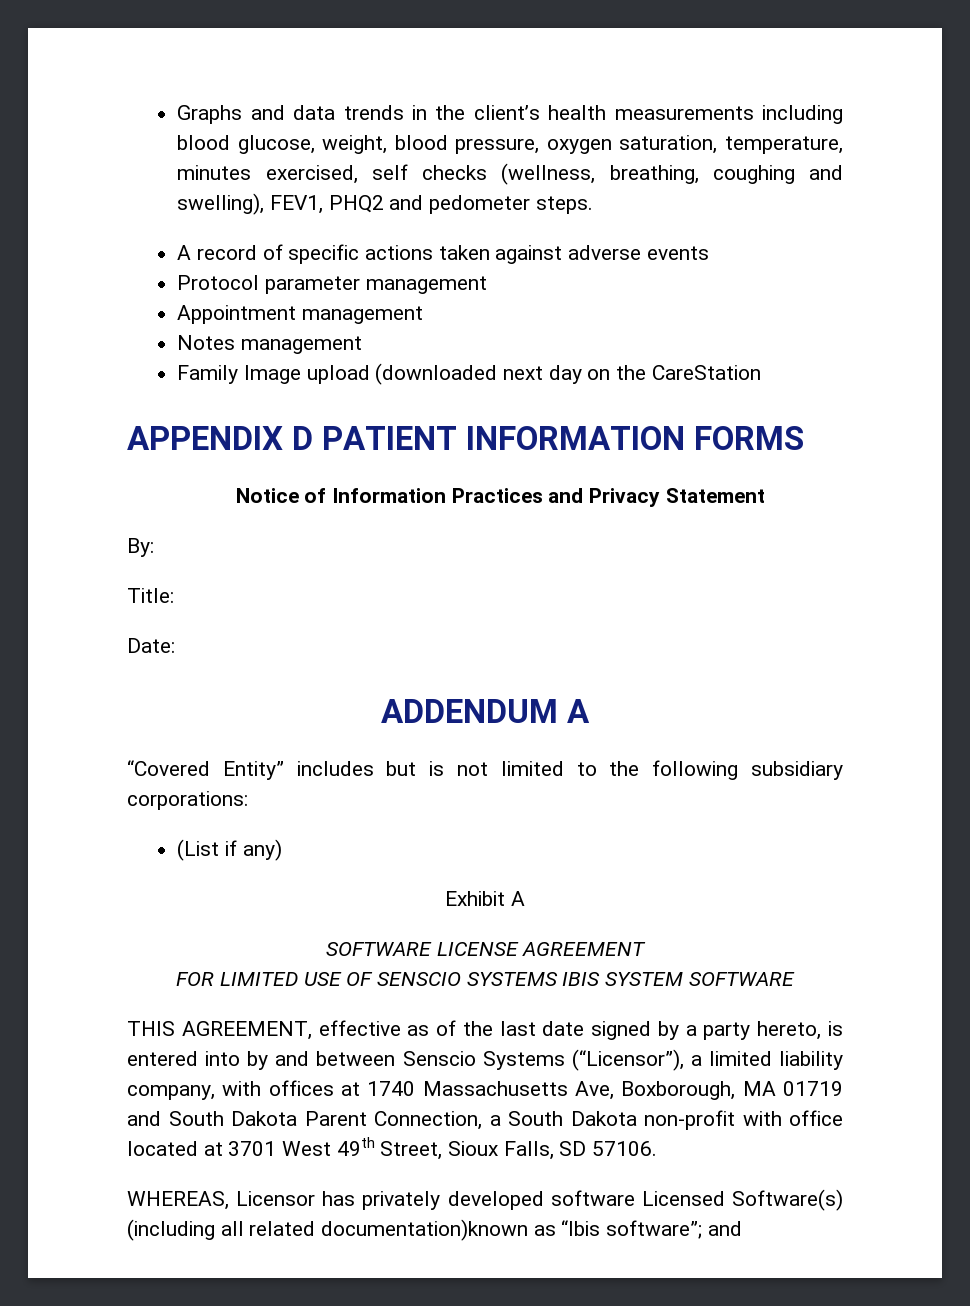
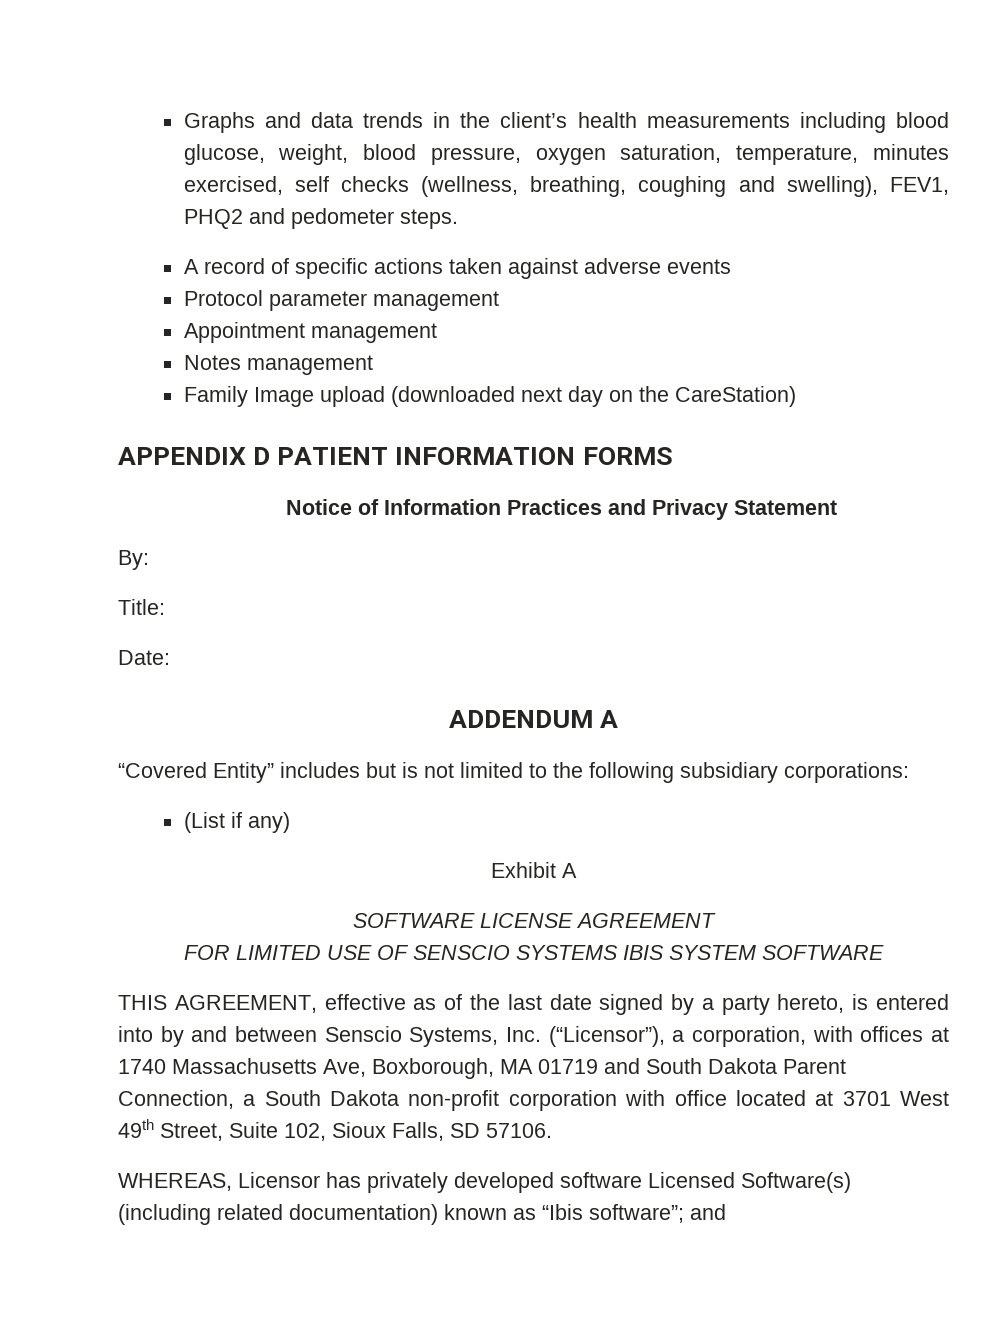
- Family Image upload (downloaded next day on the CareStation
+ Family Image upload (downloaded next day on the CareStation)
- THIS AGREEMENT, effective as of the last date signed by a party hereto, is entered into by and between Senscio Systems (“Licensor”), a limited liability company, with offices at 1740 Massachusetts Ave, Boxborough, MA 01719 and South Dakota Parent Connection, a South Dakota non-profit with office located at 3701 West 49th Street, Sioux Falls, SD 57106.
+ THIS AGREEMENT, effective as of the last date signed by a party hereto, is entered into by and between Senscio Systems, Inc. (“Licensor”), a corporation, with offices at 1740 Massachusetts Ave, Boxborough, MA 01719 and South Dakota Parent Connection, a South Dakota non-profit corporation with office located at 3701 West 49th Street, Suite 102, Sioux Falls, SD 57106.
- WHEREAS, Licensor has privately developed software Licensed Software(s) (including all related documentation)known as “Ibis software”; and
+ WHEREAS, Licensor has privately developed software Licensed Software(s) (including related documentation) known as “Ibis software”; and

